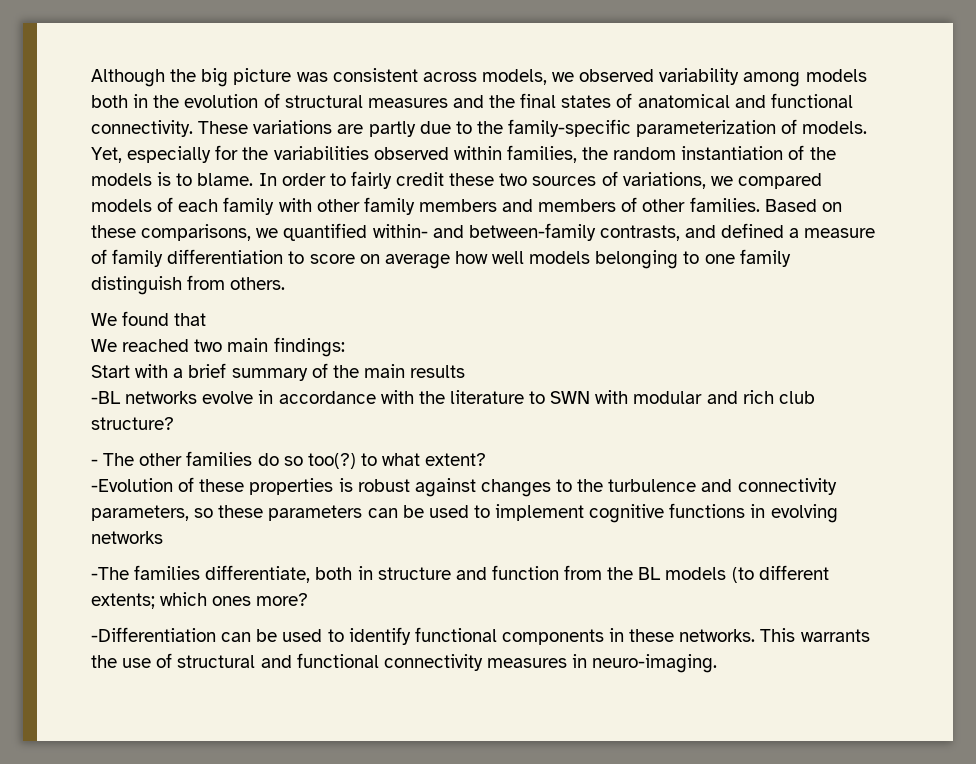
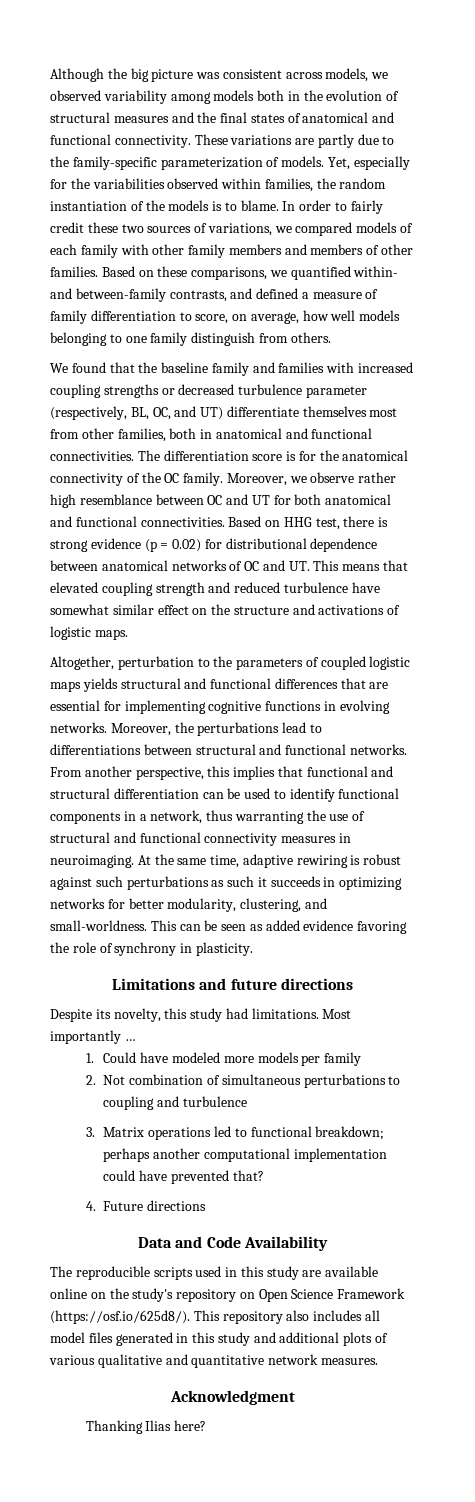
- Based on these comparisons, we quantified within- and between-family contrasts, and defined a measure of family differentiation to score on average how well models belonging to one family distinguish from others.
+ Based on these comparisons, we quantified within- and between-family contrasts, and defined a measure of family differentiation to score, on average, how well models belonging to one family distinguish from others.
- We found that
- We reached two main findings:
- Start with a brief summary of the main results
- -BL networks evolve in accordance with the literature to SWN with modular and rich club structure?
- - The other families do so too(?) to what extent?
- -Evolution of these properties is robust against changes to the turbulence and connectivity parameters, so these parameters can be used to implement cognitive functions in evolving networks
- -The families differentiate, both in structure and function from the BL models (to different extents; which ones more?
- -Differentiation can be used to identify functional components in these networks. This warrants the use of structural and functional connectivity measures in neuro-imaging.
+ We found that the baseline family and families with increased coupling strengths or decreased turbulence parameter (respectively, BL, OC, and UT) differentiate themselves most from other families, both in anatomical and functional connectivities. The differentiation score is for the anatomical connectivity of the OC family. Moreover, we observe rather high resemblance between OC and UT for both anatomical and functional connectivities. Based on HHG test, there is strong evidence (p = 0.02) for distributional dependence between anatomical networks of OC and UT. This means that elevated coupling strength and reduced turbulence have somewhat similar effect on the structure and activations of logistic maps.
+ Altogether, perturbation to the parameters of coupled logistic maps yields structural and functional differences that are essential for implementing cognitive functions in evolving networks. Moreover, the perturbations lead to differentiations between structural and functional networks. From another perspective, this implies that functional and structural differentiation can be used to identify functional components in a network, thus warranting the use of structural and functional connectivity measures in neuroimaging. At the same time, adaptive rewiring is robust against such perturbations as such it succeeds in optimizing networks for better modularity, clustering, and small-worldness. This can be seen as added evidence favoring the role of synchrony in plasticity.
+ Limitations and future directions
+ Despite its novelty, this study had limitations. Most importantly …
+ 1. Could have modeled more models per family
+ 2. Not combination of simultaneous perturbations to coupling and turbulence
+ 3. Matrix operations led to functional breakdown; perhaps another computational implementation could have prevented that?
+ 4. Future directions
+ Data and Code Availability
+ The reproducible scripts used in this study are available online on the study's repository on Open Science Framework (https://osf.io/625d8/). This repository also includes all model files generated in this study and additional plots of various qualitative and quantitative network measures.
+ Acknowledgment
+ Thanking Ilias here?

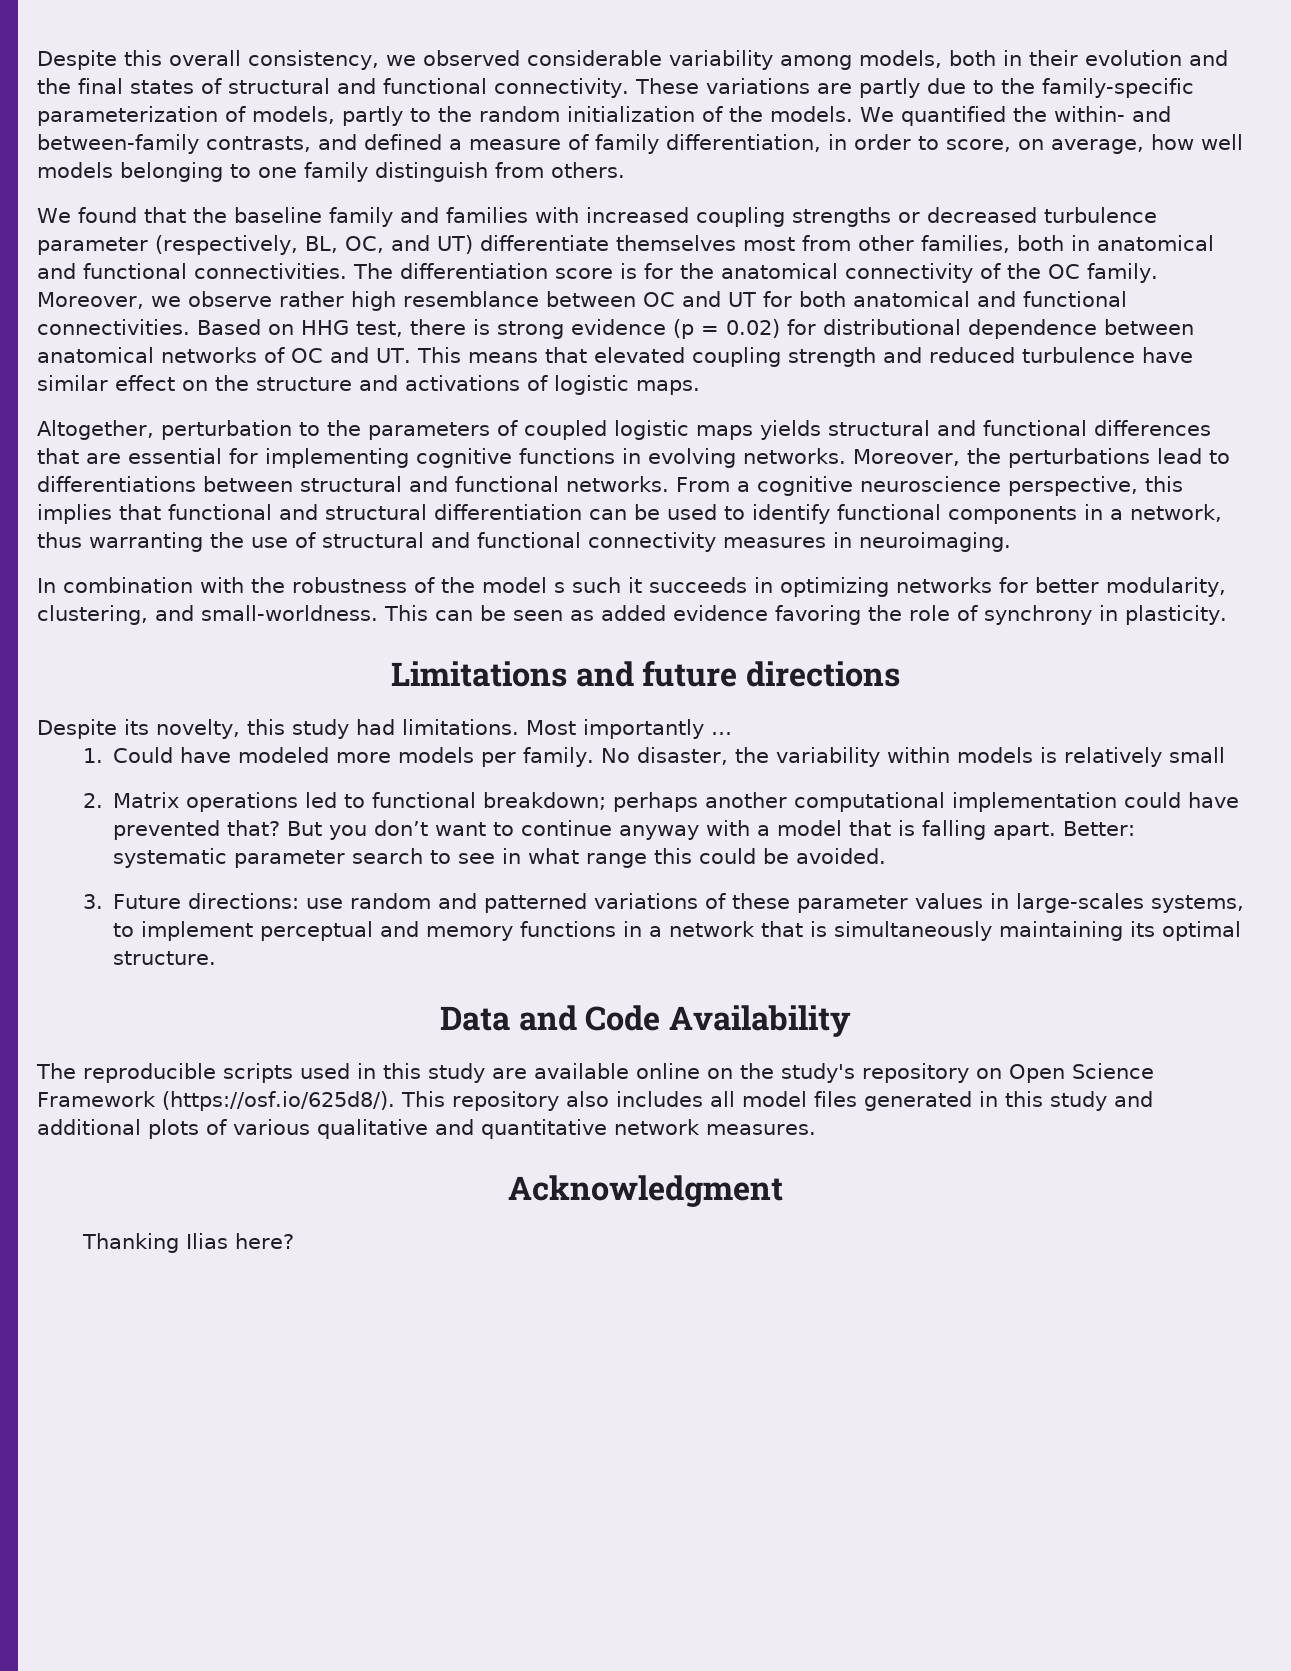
- Although the big picture was consistent across models, we observed variability among models both in the evolution of structural measures and the final states of anatomical and functional connectivity.
+ Despite this overall consistency, we observed considerable variability among models, both in their evolution and the final states of structural and functional connectivity.
- These variations are partly due to the family-specific parameterization of models. Yet, especially for the variabilities observed within families, the random instantiation of the models is to blame. In order to fairly credit these two sources of variations, we compared models of each family with other family members and members of other families. Based on these comparisons, we quantified within- and between-family contrasts, and defined a measure of family differentiation to score, on average, how well models belonging to one family distinguish from others.
+ These variations are partly due to the family-specific parameterization of models, partly to the random initialization of the models. We quantified the within- and between-family contrasts, and defined a measure of family differentiation, in order to score, on average, how well models belonging to one family distinguish from others.
- Based on HHG test, there is strong evidence (p = 0.02) for distributional dependence between anatomical networks of OC and UT. This means that elevated coupling strength and reduced turbulence have somewhat similar effect on the structure and activations of logistic maps.
+ Based on HHG test, there is strong evidence (p = 0.02) for distributional dependence between anatomical networks of OC and UT. This means that elevated coupling strength and reduced turbulence have similar effect on the structure and activations of logistic maps.
- From another perspective, this implies that functional and structural differentiation can be used to identify functional components in a network, thus warranting the use of structural and functional connectivity measures in neuroimaging. At the same time, adaptive rewiring is robust against such perturbations as such it succeeds in optimizing networks for better modularity, clustering, and small-worldness.
+ From a cognitive neuroscience perspective, this implies that functional and structural differentiation can be used to identify functional components in a network, thus warranting the use of structural and functional connectivity measures in neuroimaging.
+ In combination with the robustness of the model s such it succeeds in optimizing networks for better modularity, clustering, and small-worldness.
- 1. Could have modeled more models per family
- 2. Not combination of simultaneous perturbations to coupling and turbulence
- 3. Matrix operations led to functional breakdown; perhaps another computational implementation could have prevented that?
- 4. Future directions
+ 1. Could have modeled more models per family. No disaster, the variability within models is relatively small
+ 2. Matrix operations led to functional breakdown; perhaps another computational implementation could have prevented that? But you don’t want to continue anyway with a model that is falling apart. Better: systematic parameter search to see in what range this could be avoided.
+ 3. Future directions: use random and patterned variations of these parameter values in large-scales systems, to implement perceptual and memory functions in a network that is simultaneously maintaining its optimal structure.

